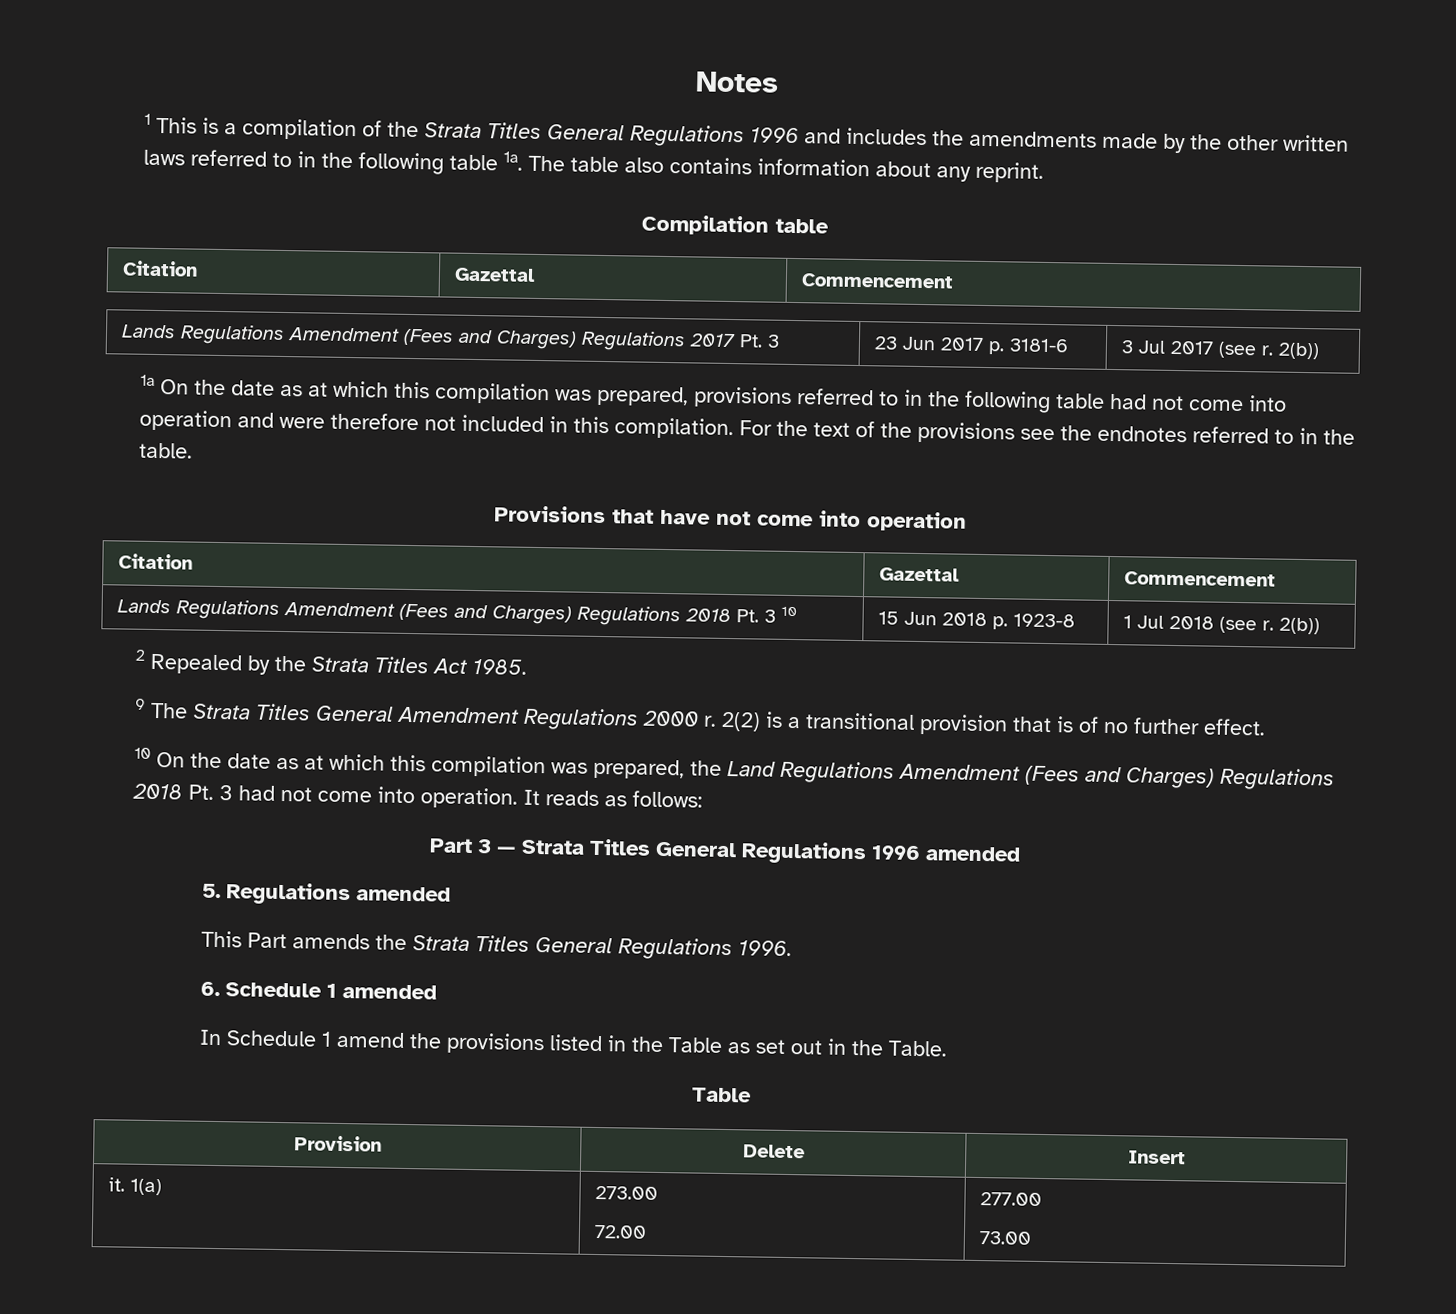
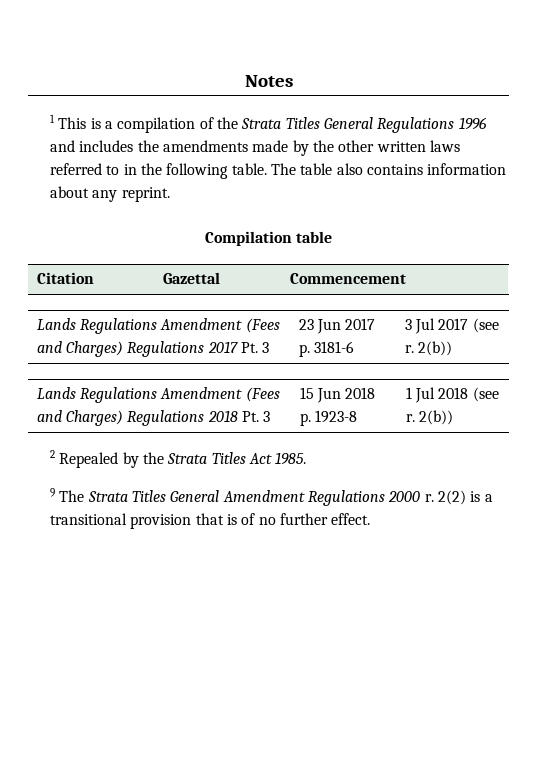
- 1 This is a compilation of the Strata Titles General Regulations 1996 and includes the amendments made by the other written laws referred to in the following table 1a.
+ 1 This is a compilation of the Strata Titles General Regulations 1996 and includes the amendments made by the other written laws referred to in the following table.
- 1a On the date as at which this compilation was prepared, provisions referred to in the following table had not come into operation and were therefore not included in this compilation. For the text of the provisions see the endnotes referred to in the table.
- Provisions that have not come into operation
- Citation | Gazettal | Commencement
- Lands Regulations Amendment (Fees and Charges) Regulations 2018 Pt. 3 10 | 15 Jun 2018 p. 1923-8 | 1 Jul 2018 (see r. 2(b))
+ Lands Regulations Amendment (Fees and Charges) Regulations 2018 Pt. 3 | 15 Jun 2018 p. 1923-8 | 1 Jul 2018 (see r. 2(b))
- 10 On the date as at which this compilation was prepared, the Land Regulations Amendment (Fees and Charges) Regulations 2018 Pt. 3 had not come into operation. It reads as follows:
- Part 3 — Strata Titles General Regulations 1996 amended
- 5. Regulations amended
- This Part amends the Strata Titles General Regulations 1996.
- 6. Schedule 1 amended
- In Schedule 1 amend the provisions listed in the Table as set out in the Table.
- Table
- Provision | Delete | Insert
- it. 1(a) | 273.00
- 72.00 | 277.00
- 73.00

